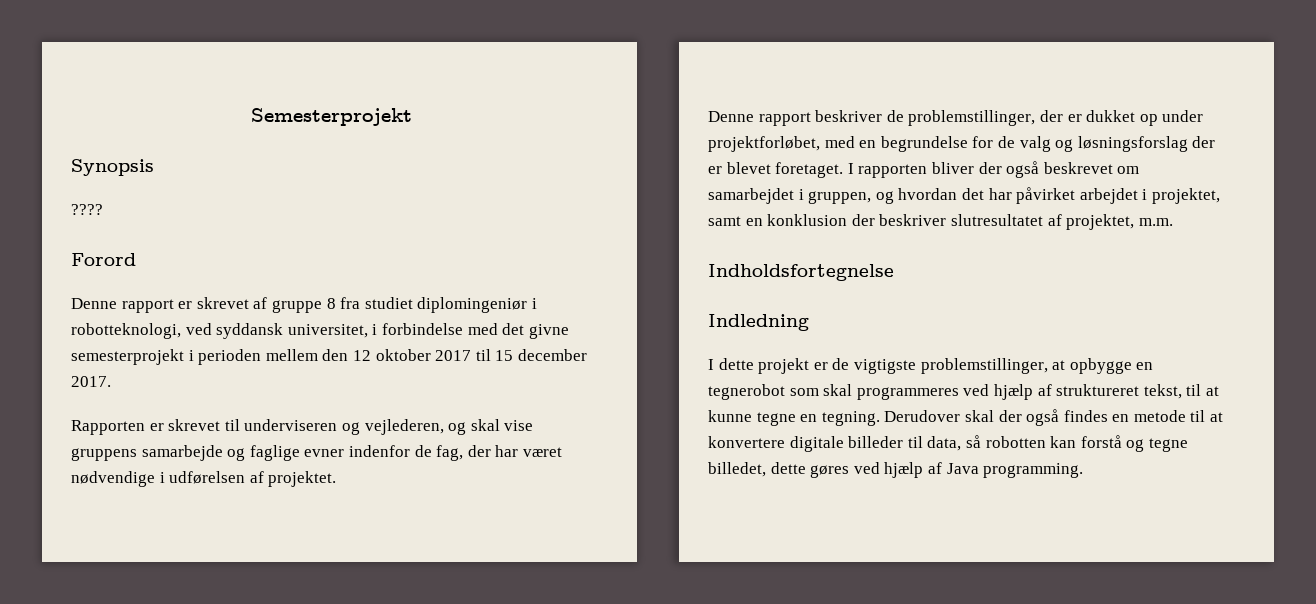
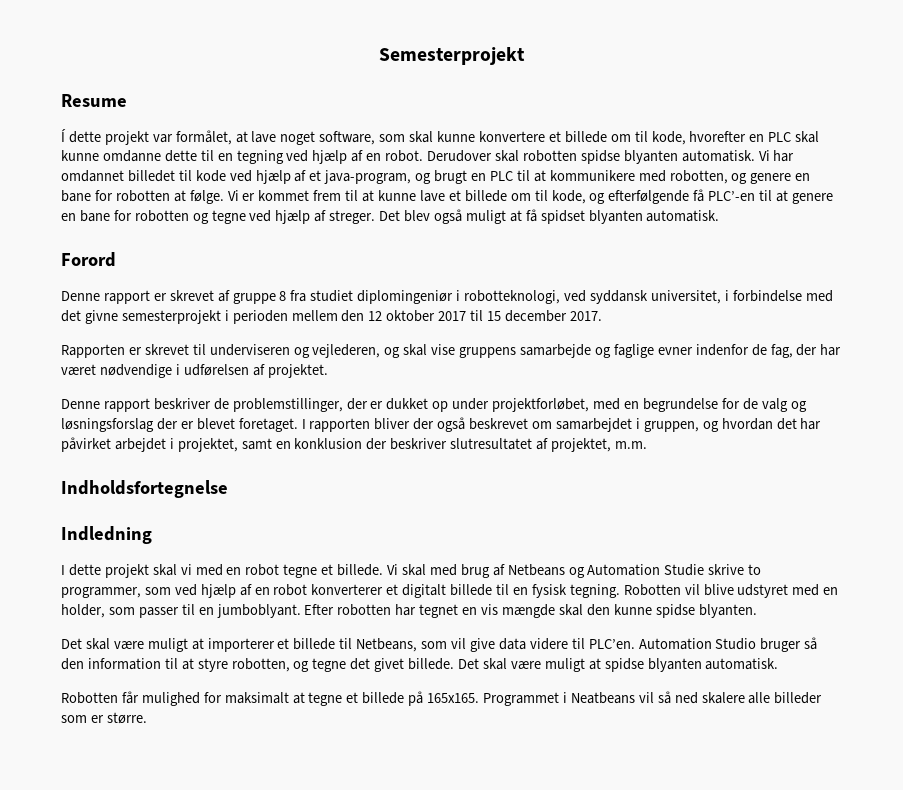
- Synopsis
- ????
+ Resume
+ Í dette projekt var formålet, at lave noget software, som skal kunne konvertere et billede om til kode, hvorefter en PLC skal kunne omdanne dette til en tegning ved hjælp af en robot. Derudover skal robotten spidse blyanten automatisk. Vi har omdannet billedet til kode ved hjælp af et java-program, og brugt en PLC til at kommunikere med robotten, og genere en bane for robotten at følge. Vi er kommet frem til at kunne lave et billede om til kode, og efterfølgende få PLC’-en til at genere en bane for robotten og tegne ved hjælp af streger. Det blev også muligt at få spidset blyanten automatisk.
- I dette projekt er de vigtigste problemstillinger, at opbygge en tegnerobot som skal programmeres ved hjælp af struktureret tekst, til at kunne tegne en tegning. Derudover skal der også findes en metode til at konvertere digitale billeder til data, så robotten kan forstå og tegne billedet, dette gøres ved hjælp af Java programming.
+ I dette projekt skal vi med en robot tegne et billede. Vi skal med brug af Netbeans og Automation Studie skrive to programmer, som ved hjælp af en robot konverterer et digitalt billede til en fysisk tegning. Robotten vil blive udstyret med en holder, som passer til en jumboblyant. Efter robotten har tegnet en vis mængde skal den kunne spidse blyanten.
+ Det skal være muligt at importerer et billede til Netbeans, som vil give data videre til PLC’en. Automation Studio bruger så den information til at styre robotten, og tegne det givet billede. Det skal være muligt at spidse blyanten automatisk.
+ Robotten får mulighed for maksimalt at tegne et billede på 165x165. Programmet i Neatbeans vil så ned skalere alle billeder som er større.

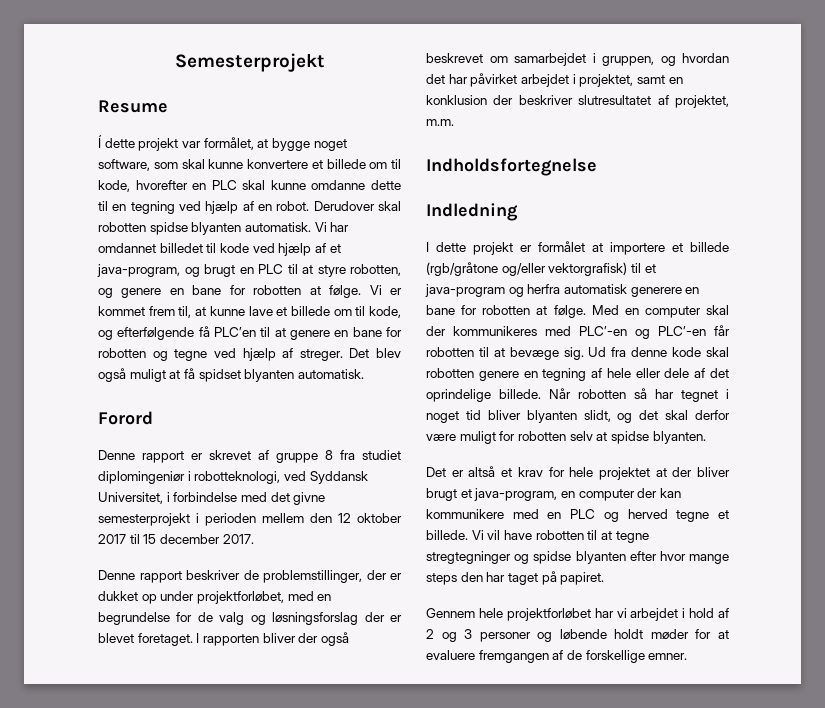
- Í dette projekt var formålet, at lave noget software, som skal kunne konvertere et billede om til kode, hvorefter en PLC skal kunne omdanne dette til en tegning ved hjælp af en robot.
+ Í dette projekt var formålet, at bygge noget software, som skal kunne konvertere et billede om til kode, hvorefter en PLC skal kunne omdanne dette til en tegning ved hjælp af en robot.
- Vi har omdannet billedet til kode ved hjælp af et java-program, og brugt en PLC til at kommunikere med robotten, og genere en bane for robotten at følge.
+ Vi har omdannet billedet til kode ved hjælp af et java-program, og brugt en PLC til at styre robotten, og genere en bane for robotten at følge.
- Vi er kommet frem til at kunne lave et billede om til kode, og efterfølgende få PLC’-en til at genere en bane for robotten og tegne ved hjælp af streger.
+ Vi er kommet frem til, at kunne lave et billede om til kode, og efterfølgende få PLC’en til at genere en bane for robotten og tegne ved hjælp af streger.
- Denne rapport er skrevet af gruppe 8 fra studiet diplomingeniør i robotteknologi, ved syddansk universitet, i forbindelse med det givne semesterprojekt i perioden mellem den 12 oktober 2017 til 15 december 2017.
+ Denne rapport er skrevet af gruppe 8 fra studiet diplomingeniør i robotteknologi, ved Syddansk Universitet, i forbindelse med det givne semesterprojekt i perioden mellem den 12 oktober 2017 til 15 december 2017.
- Rapporten er skrevet til underviseren og vejlederen, og skal vise gruppens samarbejde og faglige evner indenfor de fag, der har været nødvendige i udførelsen af projektet.
- I dette projekt skal vi med en robot tegne et billede. Vi skal med brug af Netbeans og Automation Studie skrive to programmer, som ved hjælp af en robot konverterer et digitalt billede til en fysisk tegning. Robotten vil blive udstyret med en holder, som passer til en jumboblyant. Efter robotten har tegnet en vis mængde skal den kunne spidse blyanten.
- Det skal være muligt at importerer et billede til Netbeans, som vil give data videre til PLC’en. Automation Studio bruger så den information til at styre robotten, og tegne det givet billede. Det skal være muligt at spidse blyanten automatisk.
- Robotten får mulighed for maksimalt at tegne et billede på 165x165. Programmet i Neatbeans vil så ned skalere alle billeder som er større.
+ I dette projekt er formålet at importere et billede (rgb/gråtone og/eller vektorgrafisk) til et java-program og herfra automatisk generere en bane for robotten at følge. Med en computer skal der kommunikeres med PLC’-en og PLC’-en får robotten til at bevæge sig. Ud fra denne kode skal robotten genere en tegning af hele eller dele af det oprindelige billede. Når robotten så har tegnet i noget tid bliver blyanten slidt, og det skal derfor være muligt for robotten selv at spidse blyanten.
+ Det er altså et krav for hele projektet at der bliver brugt et java-program, en computer der kan kommunikere med en PLC og herved tegne et billede. Vi vil have robotten til at tegne stregtegninger og spidse blyanten efter hvor mange steps den har taget på papiret.
+ Gennem hele projektforløbet har vi arbejdet i hold af 2 og 3 personer og løbende holdt møder for at evaluere fremgangen af de forskellige emner.

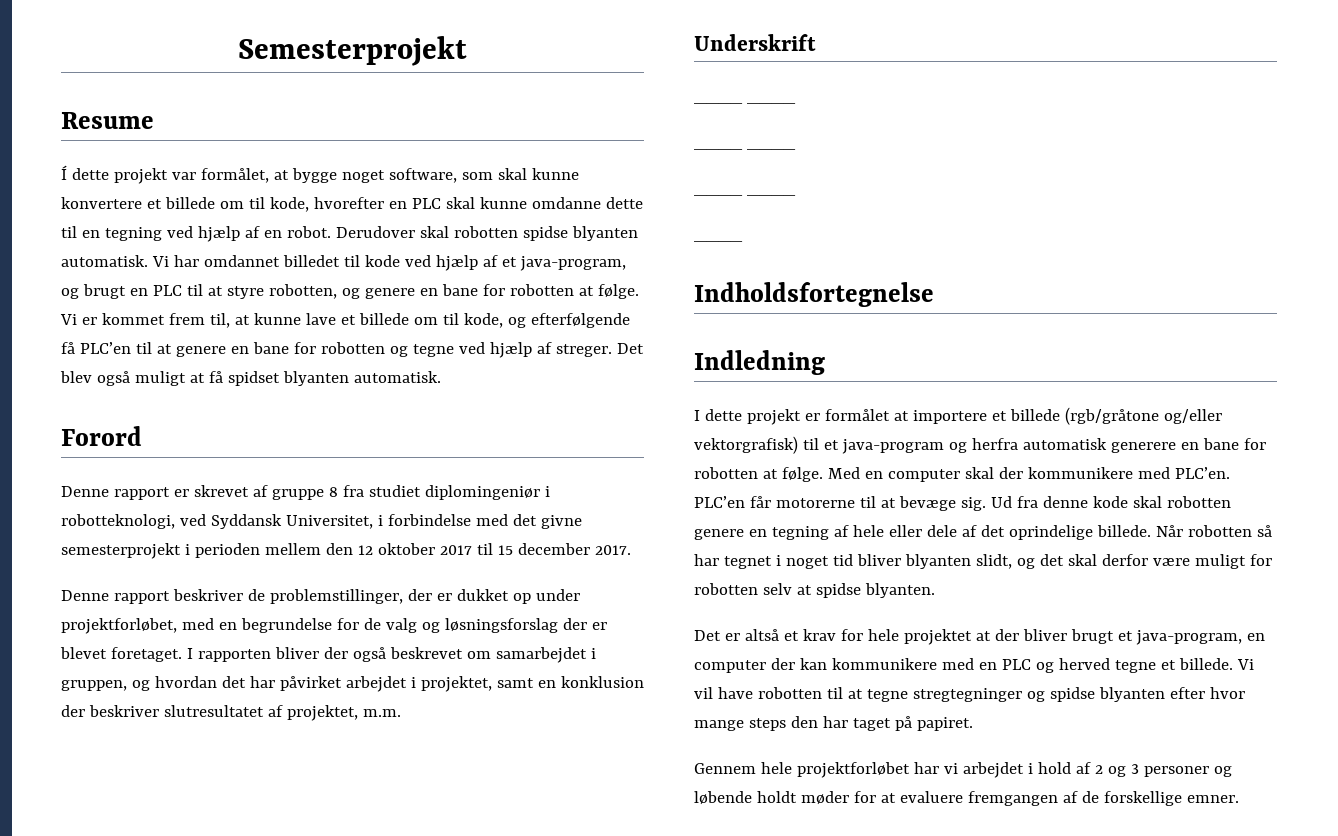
+ Underskrift
+ ____ ____
+ ____ ____
+ ____ ____
+ ____
- Med en computer skal der kommunikeres med PLC’-en og PLC’-en får robotten til at bevæge sig.
+ Med en computer skal der kommunikere med PLC’en. PLC’en får motorerne til at bevæge sig.

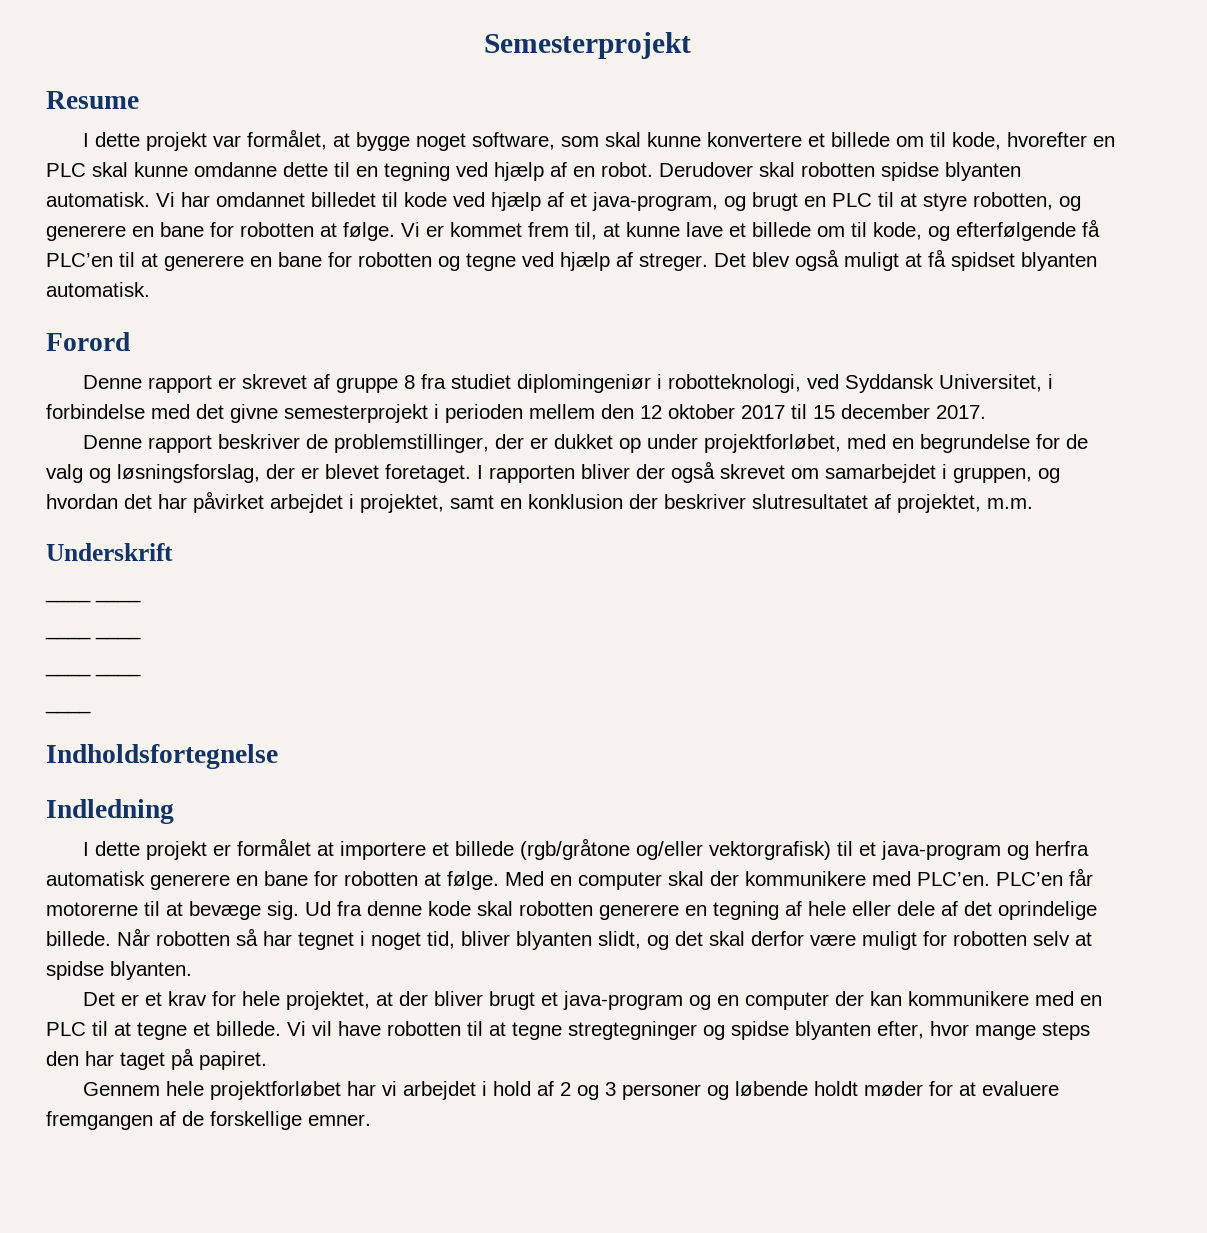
- Í dette projekt var formålet, at bygge noget software, som skal kunne konvertere et billede om til kode, hvorefter en PLC skal kunne omdanne dette til en tegning ved hjælp af en robot.
+ I dette projekt var formålet, at bygge noget software, som skal kunne konvertere et billede om til kode, hvorefter en PLC skal kunne omdanne dette til en tegning ved hjælp af en robot.
- Vi har omdannet billedet til kode ved hjælp af et java-program, og brugt en PLC til at styre robotten, og genere en bane for robotten at følge.
+ Vi har omdannet billedet til kode ved hjælp af et java-program, og brugt en PLC til at styre robotten, og generere en bane for robotten at følge.
- Vi er kommet frem til, at kunne lave et billede om til kode, og efterfølgende få PLC’en til at genere en bane for robotten og tegne ved hjælp af streger.
+ Vi er kommet frem til, at kunne lave et billede om til kode, og efterfølgende få PLC’en til at generere en bane for robotten og tegne ved hjælp af streger.
- Denne rapport beskriver de problemstillinger, der er dukket op under projektforløbet, med en begrundelse for de valg og løsningsforslag der er blevet foretaget.
+ Denne rapport beskriver de problemstillinger, der er dukket op under projektforløbet, med en begrundelse for de valg og løsningsforslag, der er blevet foretaget.
- I rapporten bliver der også beskrevet om samarbejdet i gruppen, og hvordan det har påvirket arbejdet i projektet, samt en konklusion der beskriver slutresultatet af projektet, m.m.
+ I rapporten bliver der også skrevet om samarbejdet i gruppen, og hvordan det har påvirket arbejdet i projektet, samt en konklusion der beskriver slutresultatet af projektet, m.m.
- Ud fra denne kode skal robotten genere en tegning af hele eller dele af det oprindelige billede.
+ Ud fra denne kode skal robotten generere en tegning af hele eller dele af det oprindelige billede.
- Når robotten så har tegnet i noget tid bliver blyanten slidt, og det skal derfor være muligt for robotten selv at spidse blyanten.
+ Når robotten så har tegnet i noget tid, bliver blyanten slidt, og det skal derfor være muligt for robotten selv at spidse blyanten.
- Det er altså et krav for hele projektet at der bliver brugt et java-program, en computer der kan kommunikere med en PLC og herved tegne et billede.
+ Det er et krav for hele projektet, at der bliver brugt et java-program og en computer der kan kommunikere med en PLC til at tegne et billede.
- Vi vil have robotten til at tegne stregtegninger og spidse blyanten efter hvor mange steps den har taget på papiret.
+ Vi vil have robotten til at tegne stregtegninger og spidse blyanten efter, hvor mange steps den har taget på papiret.

